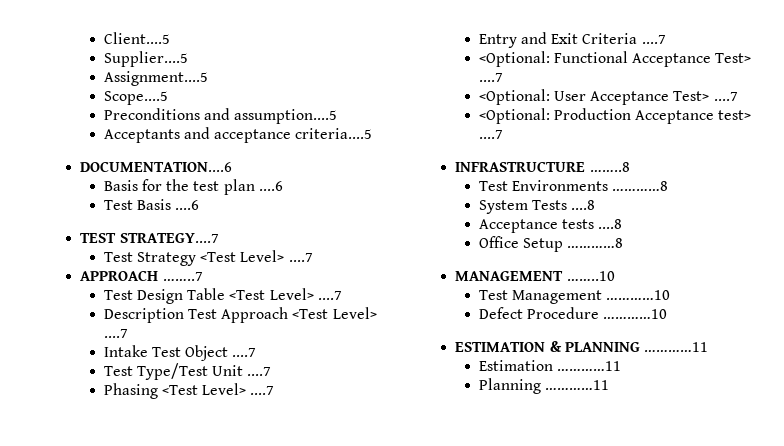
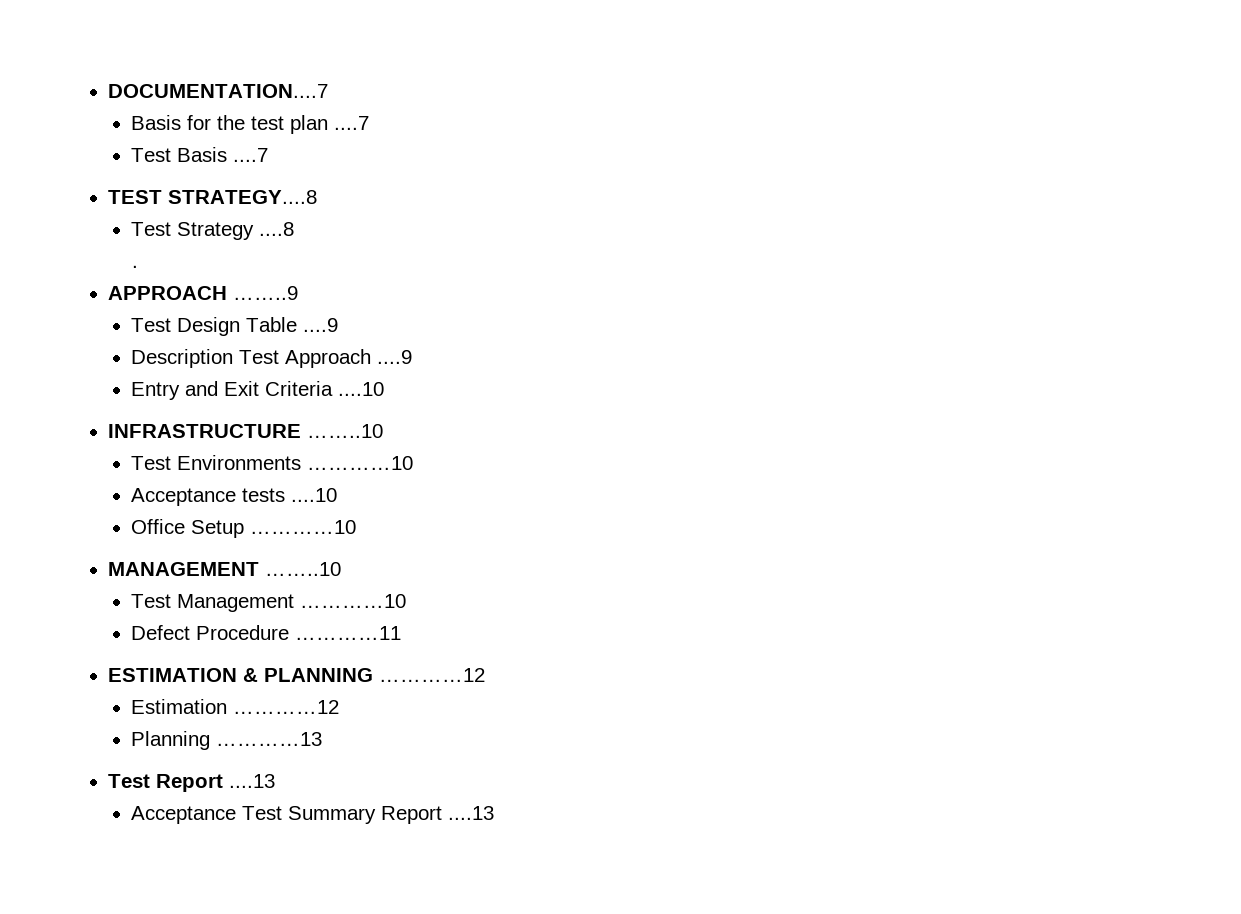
- Client....5
- Supplier....5
- Assignment....5
- Scope....5
- Preconditions and assumption....5
- Acceptants and acceptance criteria....5
- DOCUMENTATION....6
+ DOCUMENTATION....7
- Basis for the test plan ....6
+ Basis for the test plan ....7
- Test Basis ....6
+ Test Basis ....7
- TEST STRATEGY....7
+ TEST STRATEGY....8
- Test Strategy <Test Level> ....7
+ Test Strategy ....8
+ .
- APPROACH ……..7
+ APPROACH ……..9
- Test Design Table <Test Level> ....7
+ Test Design Table ....9
- Description Test Approach <Test Level> ....7
- Intake Test Object ....7
- Test Type/Test Unit ....7
- Phasing <Test Level> ....7
- Entry and Exit Criteria ....7
- <Optional: Functional Acceptance Test> ....7
- <Optional: User Acceptance Test> ....7
- <Optional: Production Acceptance test> ....7
+ Description Test Approach ....9
+ Entry and Exit Criteria ....10
- INFRASTRUCTURE ……..8
+ INFRASTRUCTURE ……..10
- Test Environments …………8
- System Tests ....8
+ Test Environments …………10
- Acceptance tests ....8
+ Acceptance tests ....10
- Office Setup …………8
+ Office Setup …………10
- Defect Procedure …………10
+ Defect Procedure …………11
- ESTIMATION & PLANNING …………11
+ ESTIMATION & PLANNING …………12
- Estimation …………11
+ Estimation …………12
- Planning …………11
+ Planning …………13
+ Test Report ....13
+ Acceptance Test Summary Report ....13

